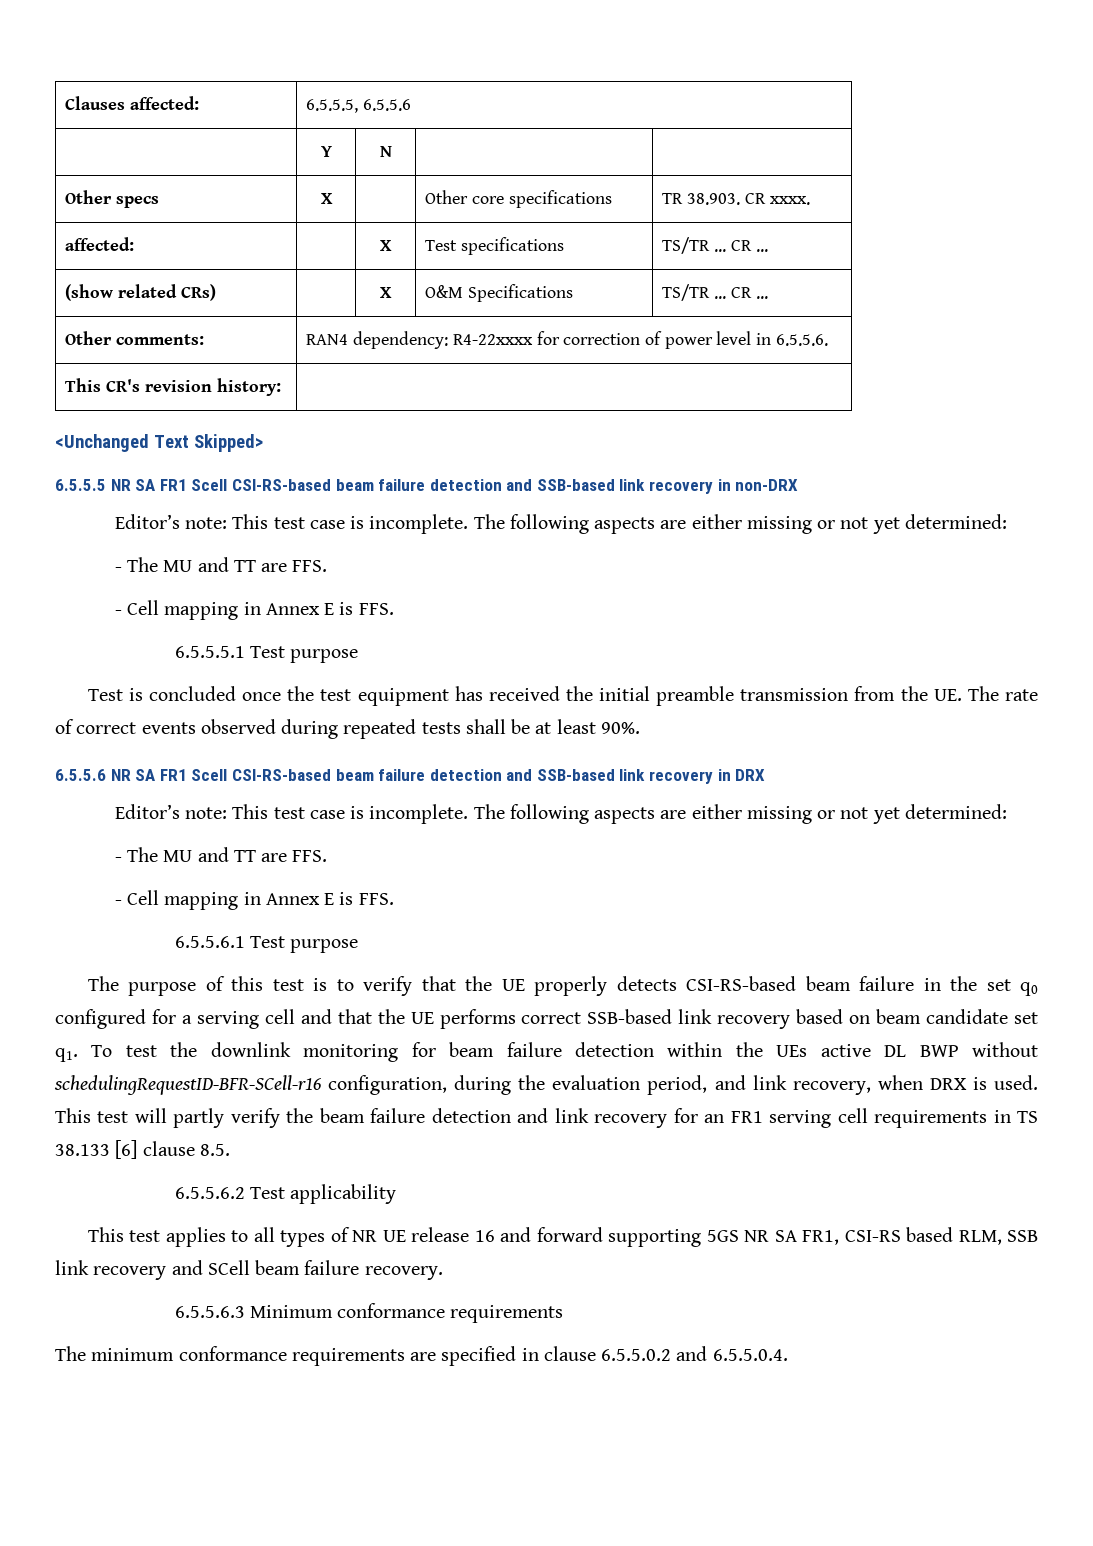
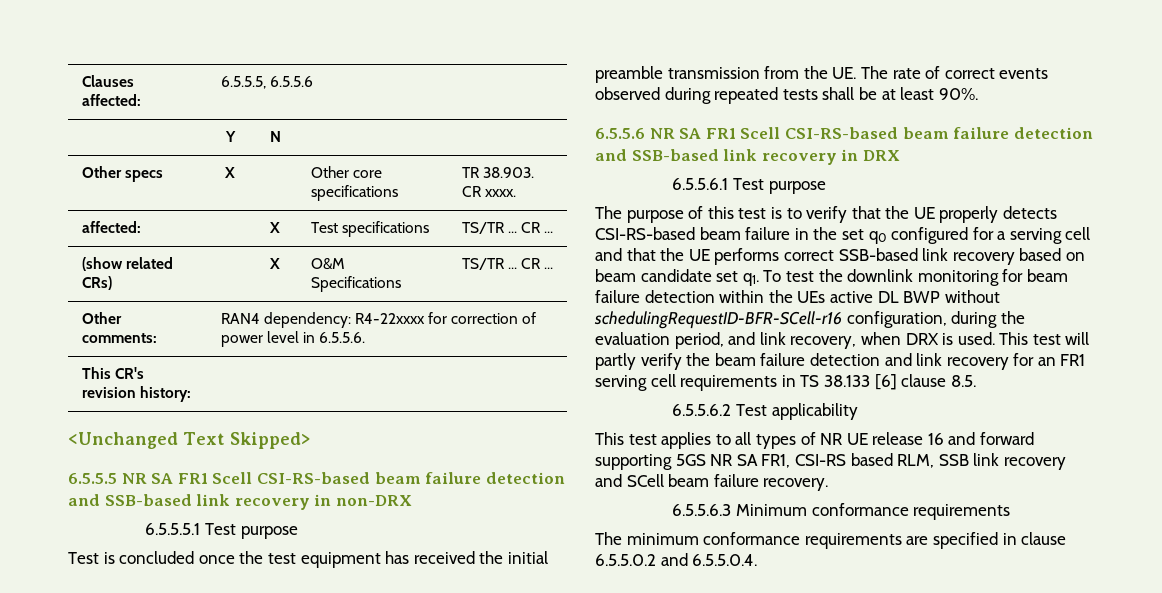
  6.5.5.5 NR SA FR1 Scell CSI-RS-based beam failure detection and SSB-based link recovery in non-DRX
- Editor’s note: This test case is incomplete. The following aspects are either missing or not yet determined:
- - The MU and TT are FFS.
- - Cell mapping in Annex E is FFS.
  6.5.5.6 NR SA FR1 Scell CSI-RS-based beam failure detection and SSB-based link recovery in DRX
- Editor’s note: This test case is incomplete. The following aspects are either missing or not yet determined:
- - The MU and TT are FFS.
- - Cell mapping in Annex E is FFS.

